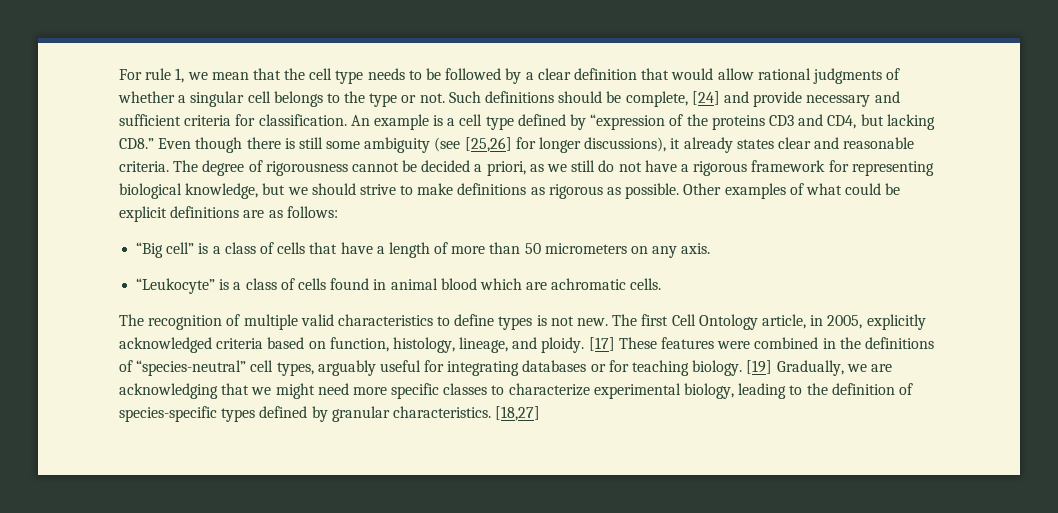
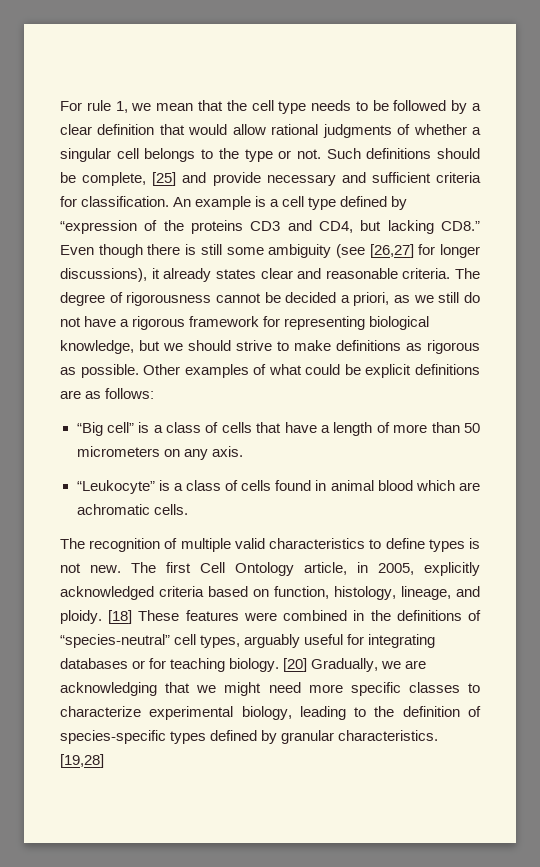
- Such definitions should be complete, [24] and provide necessary and sufficient criteria for classification.
+ Such definitions should be complete, [25] and provide necessary and sufficient criteria for classification.
- An example is a cell type defined by “expression of the proteins CD3 and CD4, but lacking CD8.” Even though there is still some ambiguity (see [25,26] for longer discussions), it already states clear and reasonable criteria.
+ An example is a cell type defined by “expression of the proteins CD3 and CD4, but lacking CD8.” Even though there is still some ambiguity (see [26,27] for longer discussions), it already states clear and reasonable criteria.
- [17] These features were combined in the definitions of “species-neutral” cell types, arguably useful for integrating databases or for teaching biology.
+ [18] These features were combined in the definitions of “species-neutral” cell types, arguably useful for integrating databases or for teaching biology.
- [19] Gradually, we are acknowledging that we might need more specific classes to characterize experimental biology, leading to the definition of species-specific types defined by granular characteristics.
+ [20] Gradually, we are acknowledging that we might need more specific classes to characterize experimental biology, leading to the definition of species-specific types defined by granular characteristics.
- [18,27]
+ [19,28]

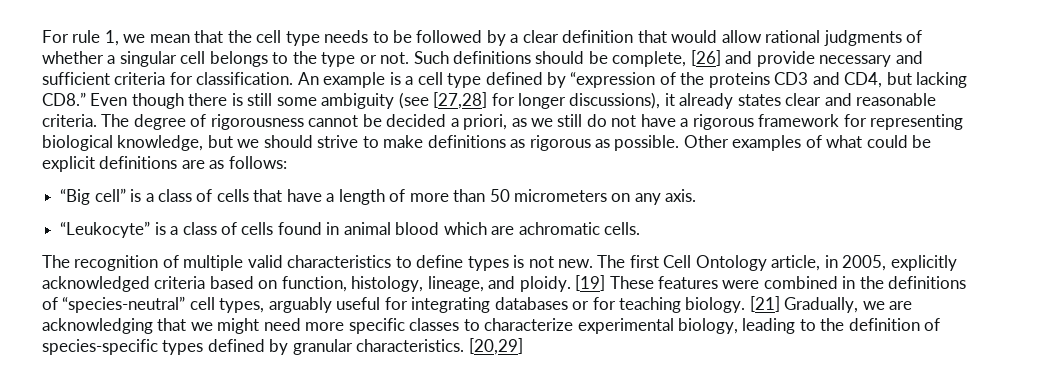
- Such definitions should be complete, [25] and provide necessary and sufficient criteria for classification.
+ Such definitions should be complete, [26] and provide necessary and sufficient criteria for classification.
- An example is a cell type defined by “expression of the proteins CD3 and CD4, but lacking CD8.” Even though there is still some ambiguity (see [26,27] for longer discussions), it already states clear and reasonable criteria.
+ An example is a cell type defined by “expression of the proteins CD3 and CD4, but lacking CD8.” Even though there is still some ambiguity (see [27,28] for longer discussions), it already states clear and reasonable criteria.
- [18] These features were combined in the definitions of “species-neutral” cell types, arguably useful for integrating databases or for teaching biology.
+ [19] These features were combined in the definitions of “species-neutral” cell types, arguably useful for integrating databases or for teaching biology.
- [20] Gradually, we are acknowledging that we might need more specific classes to characterize experimental biology, leading to the definition of species-specific types defined by granular characteristics.
+ [21] Gradually, we are acknowledging that we might need more specific classes to characterize experimental biology, leading to the definition of species-specific types defined by granular characteristics.
- [19,28]
+ [20,29]

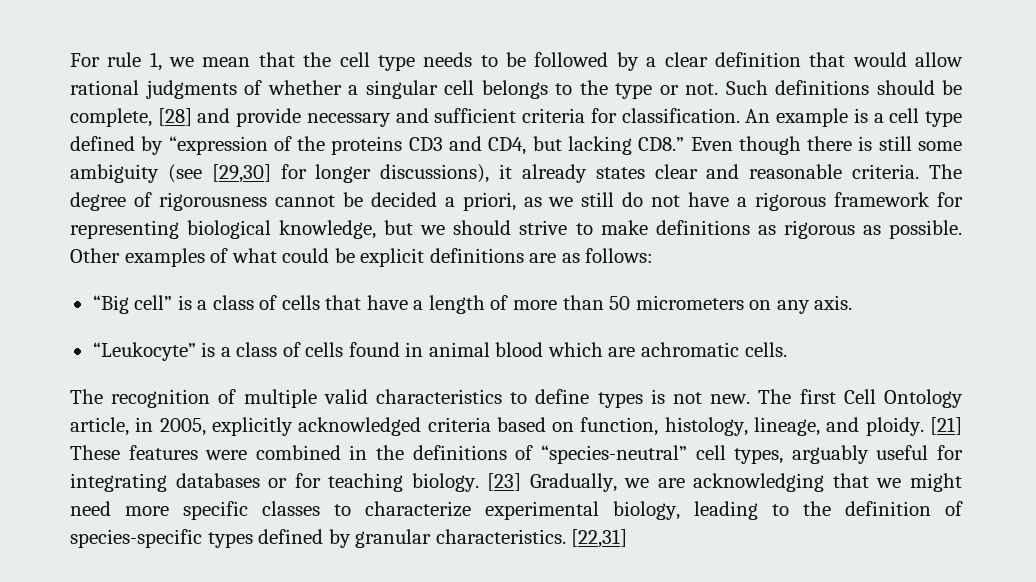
- Such definitions should be complete, [26] and provide necessary and sufficient criteria for classification.
+ Such definitions should be complete, [28] and provide necessary and sufficient criteria for classification.
- An example is a cell type defined by “expression of the proteins CD3 and CD4, but lacking CD8.” Even though there is still some ambiguity (see [27,28] for longer discussions), it already states clear and reasonable criteria.
+ An example is a cell type defined by “expression of the proteins CD3 and CD4, but lacking CD8.” Even though there is still some ambiguity (see [29,30] for longer discussions), it already states clear and reasonable criteria.
- [19] These features were combined in the definitions of “species-neutral” cell types, arguably useful for integrating databases or for teaching biology.
+ [21] These features were combined in the definitions of “species-neutral” cell types, arguably useful for integrating databases or for teaching biology.
- [21] Gradually, we are acknowledging that we might need more specific classes to characterize experimental biology, leading to the definition of species-specific types defined by granular characteristics.
+ [23] Gradually, we are acknowledging that we might need more specific classes to characterize experimental biology, leading to the definition of species-specific types defined by granular characteristics.
- [20,29]
+ [22,31]

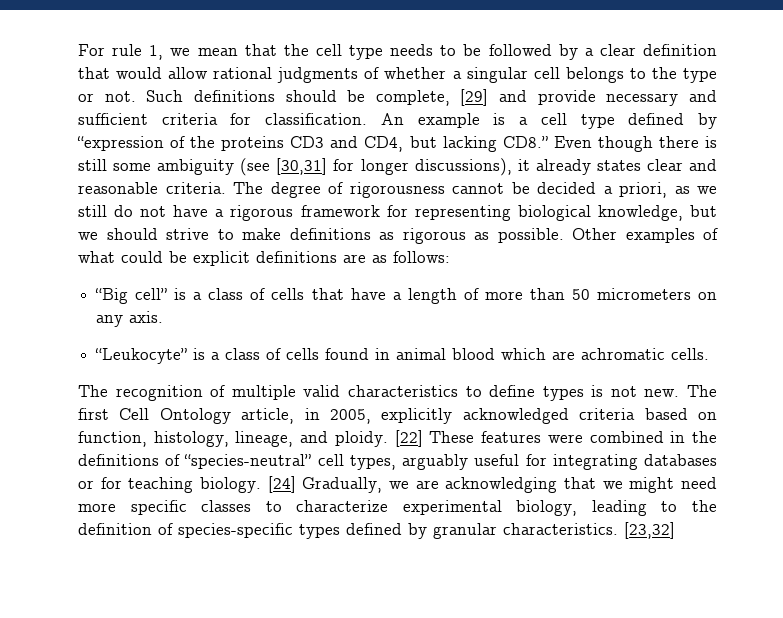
- Such definitions should be complete, [28] and provide necessary and sufficient criteria for classification.
+ Such definitions should be complete, [29] and provide necessary and sufficient criteria for classification.
- An example is a cell type defined by “expression of the proteins CD3 and CD4, but lacking CD8.” Even though there is still some ambiguity (see [29,30] for longer discussions), it already states clear and reasonable criteria.
+ An example is a cell type defined by “expression of the proteins CD3 and CD4, but lacking CD8.” Even though there is still some ambiguity (see [30,31] for longer discussions), it already states clear and reasonable criteria.
- [21] These features were combined in the definitions of “species-neutral” cell types, arguably useful for integrating databases or for teaching biology.
+ [22] These features were combined in the definitions of “species-neutral” cell types, arguably useful for integrating databases or for teaching biology.
- [23] Gradually, we are acknowledging that we might need more specific classes to characterize experimental biology, leading to the definition of species-specific types defined by granular characteristics.
+ [24] Gradually, we are acknowledging that we might need more specific classes to characterize experimental biology, leading to the definition of species-specific types defined by granular characteristics.
- [22,31]
+ [23,32]

